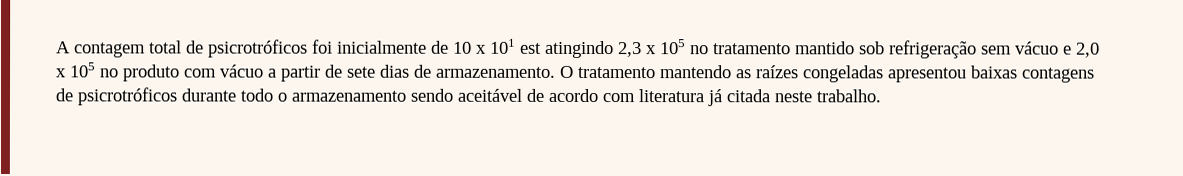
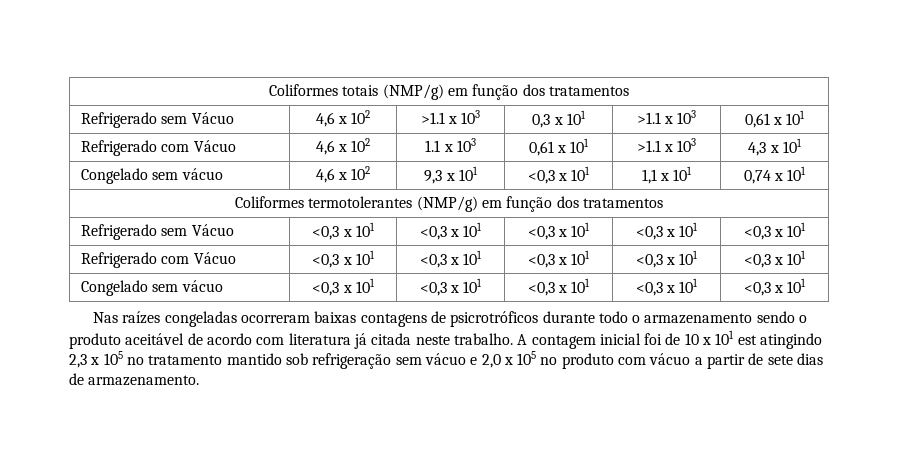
- A contagem total de psicrotróficos foi inicialmente de 10 x 101 est atingindo 2,3 x 105 no tratamento mantido sob refrigeração sem vácuo e 2,0 x 105 no produto com vácuo a partir de sete dias de armazenamento. O tratamento mantendo as raízes congeladas apresentou baixas contagens de psicrotróficos durante todo o armazenamento sendo aceitável de acordo com literatura já citada neste trabalho.
+ Coliformes totais (NMP/g) em função dos tratamentos
+ Refrigerado sem Vácuo | 4,6 x 102 | >1.1 x 103 | 0,3 x 101 | >1.1 x 103 | 0,61 x 101
+ Refrigerado com Vácuo | 4,6 x 102 | 1.1 x 103 | 0,61 x 101 | >1.1 x 103 | 4,3 x 101
+ Congelado sem vácuo | 4,6 x 102 | 9,3 x 101 | <0,3 x 101 | 1,1 x 101 | 0,74 x 101
+ Coliformes termotolerantes (NMP/g) em função dos tratamentos
+ Refrigerado sem Vácuo | <0,3 x 101 | <0,3 x 101 | <0,3 x 101 | <0,3 x 101 | <0,3 x 101
+ Refrigerado com Vácuo | <0,3 x 101 | <0,3 x 101 | <0,3 x 101 | <0,3 x 101 | <0,3 x 101
+ Congelado sem vácuo | <0,3 x 101 | <0,3 x 101 | <0,3 x 101 | <0,3 x 101 | <0,3 x 101
+ Nas raízes congeladas ocorreram baixas contagens de psicrotróficos durante todo o armazenamento sendo o produto aceitável de acordo com literatura já citada neste trabalho. A contagem inicial foi de 10 x 101 est atingindo 2,3 x 105 no tratamento mantido sob refrigeração sem vácuo e 2,0 x 105 no produto com vácuo a partir de sete dias de armazenamento.

